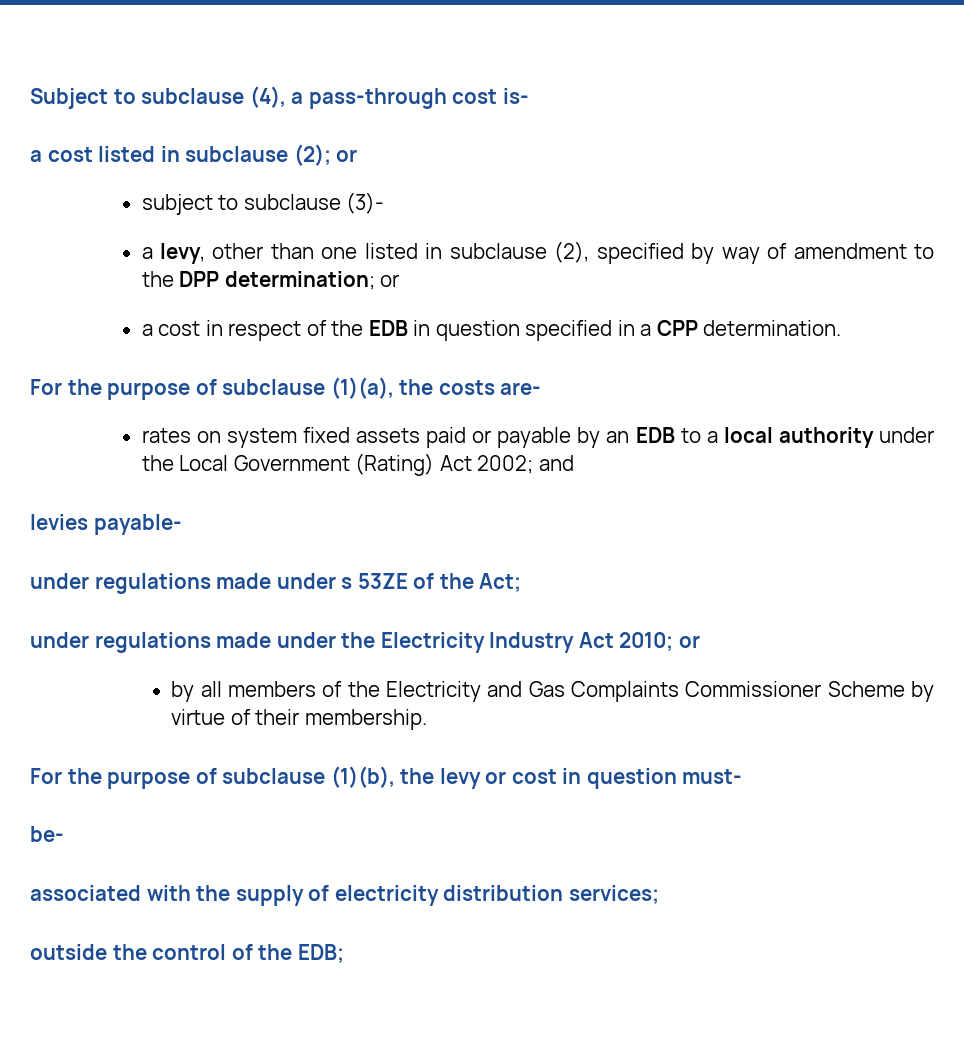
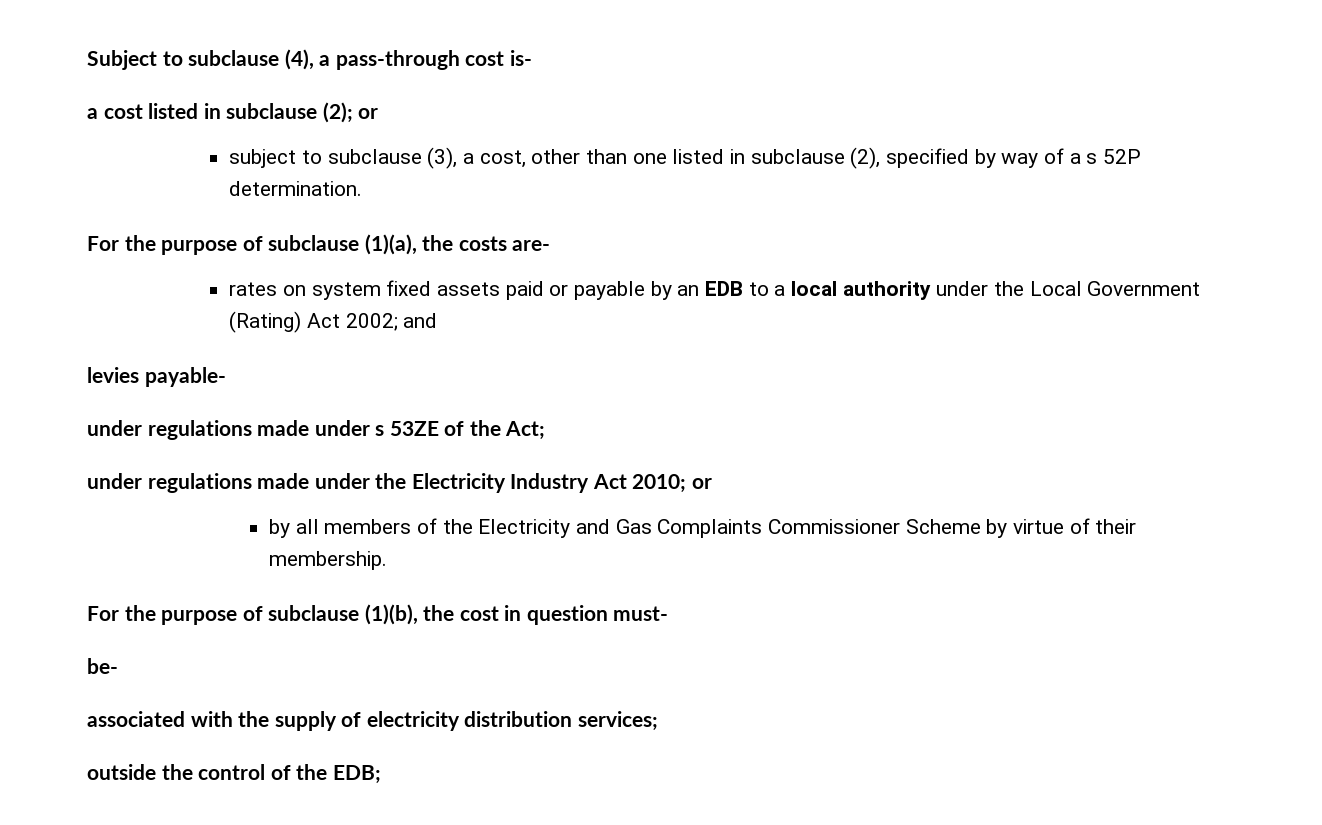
- subject to subclause (3)-
- a levy, other than one listed in subclause (2), specified by way of amendment to the DPP determination; or
- a cost in respect of the EDB in question specified in a CPP determination.
+ subject to subclause (3), a cost, other than one listed in subclause (2), specified by way of a s 52P determination.
- For the purpose of subclause (1)(b), the levy or cost in question must-
+ For the purpose of subclause (1)(b), the cost in question must-

